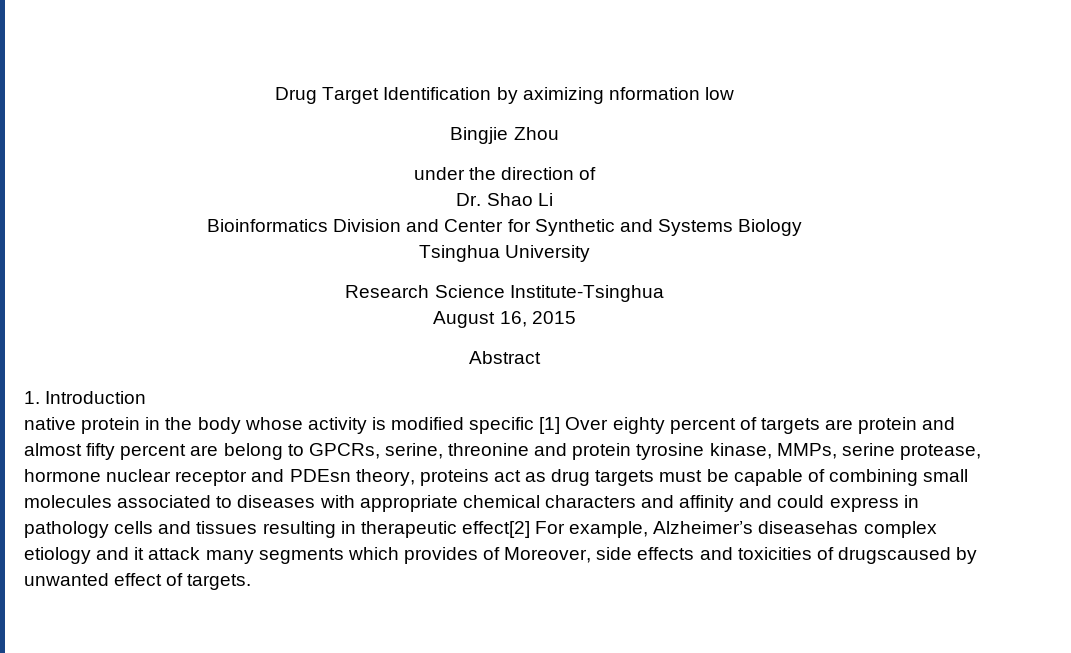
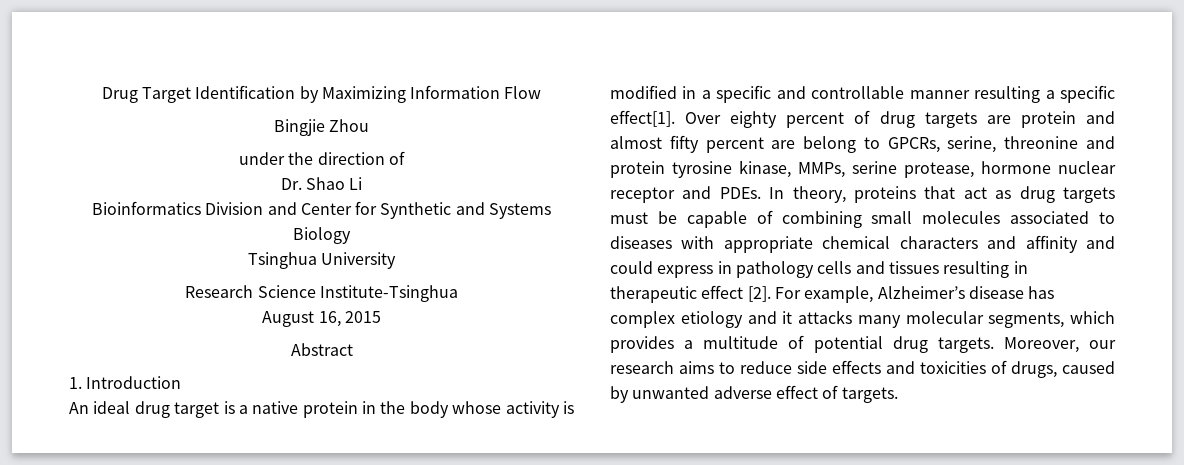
- Drug Target Identification by aximizing nformation low
+ Drug Target Identification by Maximizing Information Flow
- native protein in the body whose activity is modified specific [1] Over eighty percent of targets are protein and almost fifty percent are belong to GPCRs, serine, threonine and protein tyrosine kinase, MMPs, serine protease, hormone nuclear receptor and PDEsn theory, proteins act as drug targets must be capable of combining small molecules associated to diseases with appropriate chemical characters and affinity and could express in pathology cells and tissues resulting in therapeutic effect[2] For example, Alzheimer’s diseasehas complex etiology and it attack many segments which provides of Moreover, side effects and toxicities of drugscaused by unwanted effect of targets.
+ An ideal drug target is a native protein in the body whose activity is modified in a specific and controllable manner resulting a specific effect[1]. Over eighty percent of drug targets are protein and almost fifty percent are belong to GPCRs, serine, threonine and protein tyrosine kinase, MMPs, serine protease, hormone nuclear receptor and PDEs. In theory, proteins that act as drug targets must be capable of combining small molecules associated to diseases with appropriate chemical characters and affinity and could express in pathology cells and tissues resulting in therapeutic effect [2]. For example, Alzheimer’s disease has complex etiology and it attacks many molecular segments, which provides a multitude of potential drug targets. Moreover, our research aims to reduce side effects and toxicities of drugs, caused by unwanted adverse effect of targets.

